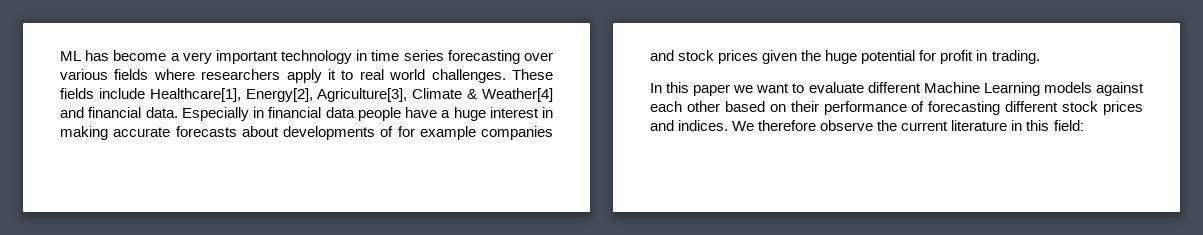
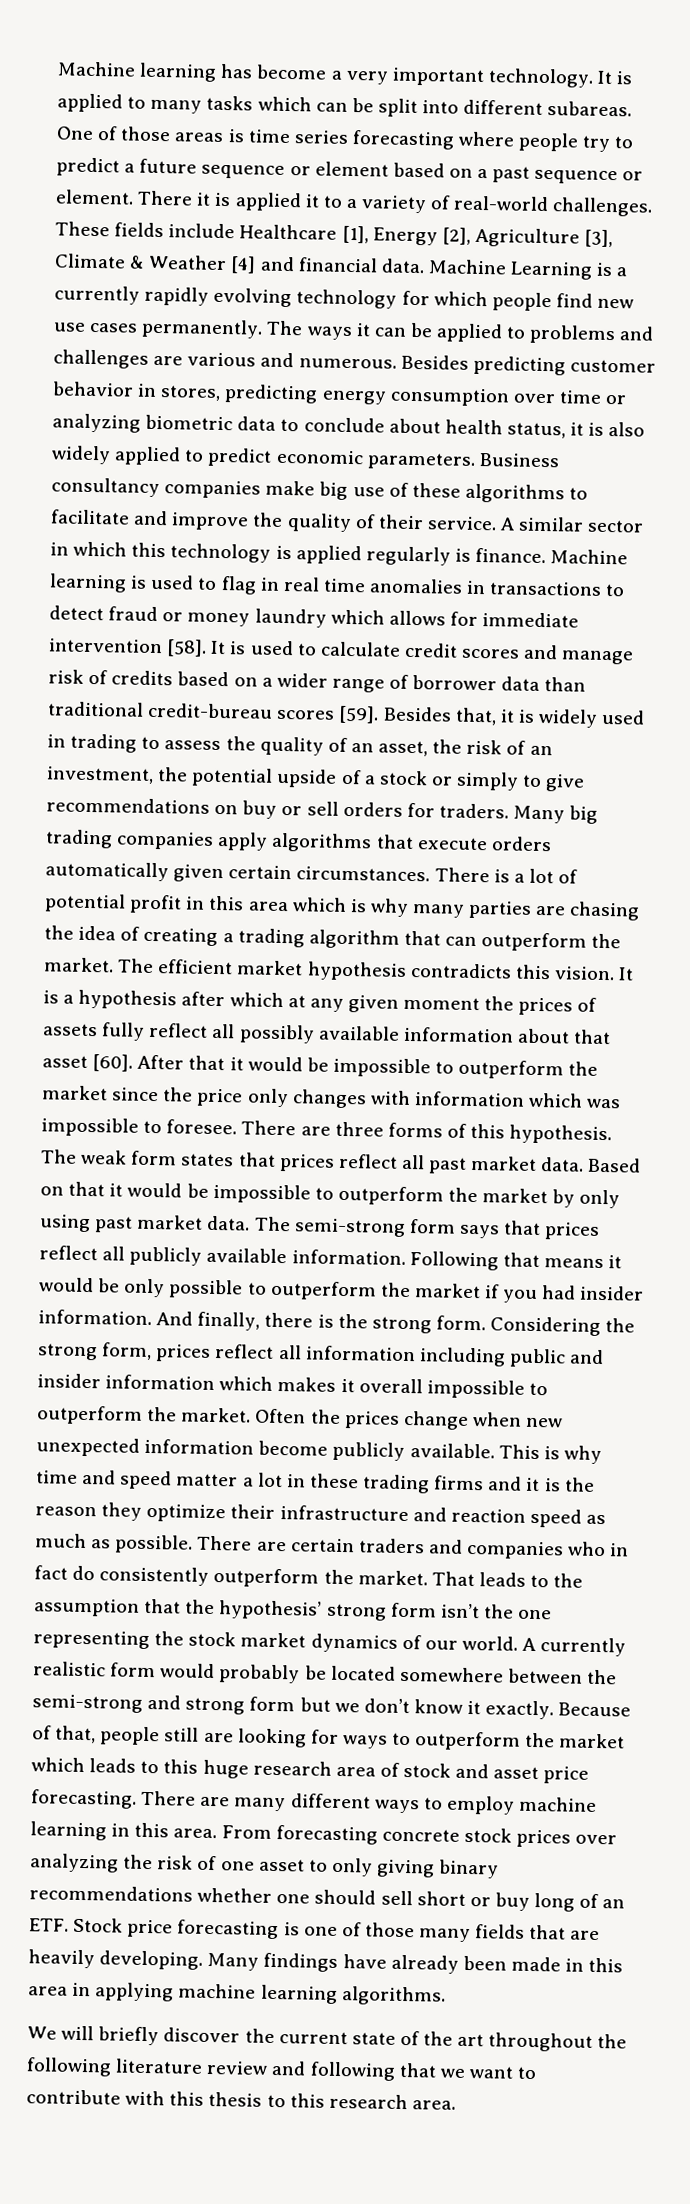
- ML has become a very important technology in time series forecasting over various fields where researchers apply it to real world challenges. These fields include Healthcare[1], Energy[2], Agriculture[3], Climate & Weather[4] and financial data. Especially in financial data people have a huge interest in making accurate forecasts about developments of for example companies and stock prices given the huge potential for profit in trading.
- In this paper we want to evaluate different Machine Learning models against each other based on their performance of forecasting different stock prices and indices. We therefore observe the current literature in this field:
+ Machine learning has become a very important technology. It is applied to many tasks which can be split into different subareas. One of those areas is time series forecasting where people try to predict a future sequence or element based on a past sequence or element. There it is applied it to a variety of real-world challenges. These fields include Healthcare [1], Energy [2], Agriculture [3], Climate & Weather [4] and financial data. Machine Learning is a currently rapidly evolving technology for which people find new use cases permanently. The ways it can be applied to problems and challenges are various and numerous. Besides predicting customer behavior in stores, predicting energy consumption over time or analyzing biometric data to conclude about health status, it is also widely applied to predict economic parameters. Business consultancy companies make big use of these algorithms to facilitate and improve the quality of their service. A similar sector in which this technology is applied regularly is finance. Machine learning is used to flag in real time anomalies in transactions to detect fraud or money laundry which allows for immediate intervention [58]. It is used to calculate credit scores and manage risk of credits based on a wider range of borrower data than traditional credit-bureau scores [59]. Besides that, it is widely used in trading to assess the quality of an asset, the risk of an investment, the potential upside of a stock or simply to give recommendations on buy or sell orders for traders. Many big trading companies apply algorithms that execute orders automatically given certain circumstances. There is a lot of potential profit in this area which is why many parties are chasing the idea of creating a trading algorithm that can outperform the market. The efficient market hypothesis contradicts this vision. It is a hypothesis after which at any given moment the prices of assets fully reflect all possibly available information about that asset [60]. After that it would be impossible to outperform the market since the price only changes with information which was impossible to foresee. There are three forms of this hypothesis. The weak form states that prices reflect all past market data. Based on that it would be impossible to outperform the market by only using past market data. The semi-strong form says that prices reflect all publicly available information. Following that means it would be only possible to outperform the market if you had insider information. And finally, there is the strong form. Considering the strong form, prices reflect all information including public and insider information which makes it overall impossible to outperform the market. Often the prices change when new unexpected information become publicly available. This is why time and speed matter a lot in these trading firms and it is the reason they optimize their infrastructure and reaction speed as much as possible. There are certain traders and companies who in fact do consistently outperform the market. That leads to the assumption that the hypothesis’ strong form isn’t the one representing the stock market dynamics of our world. A currently realistic form would probably be located somewhere between the semi-strong and strong form but we don’t know it exactly. Because of that, people still are looking for ways to outperform the market which leads to this huge research area of stock and asset price forecasting. There are many different ways to employ machine learning in this area. From forecasting concrete stock prices over analyzing the risk of one asset to only giving binary recommendations whether one should sell short or buy long of an ETF. Stock price forecasting is one of those many fields that are heavily developing. Many findings have already been made in this area in applying machine learning algorithms.
+ We will briefly discover the current state of the art throughout the following literature review and following that we want to contribute with this thesis to this research area.

